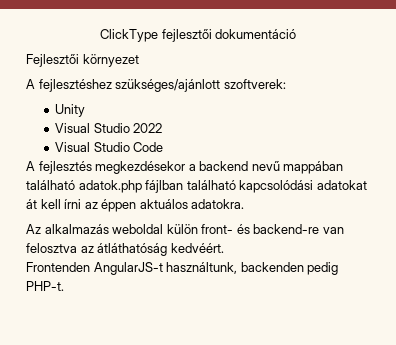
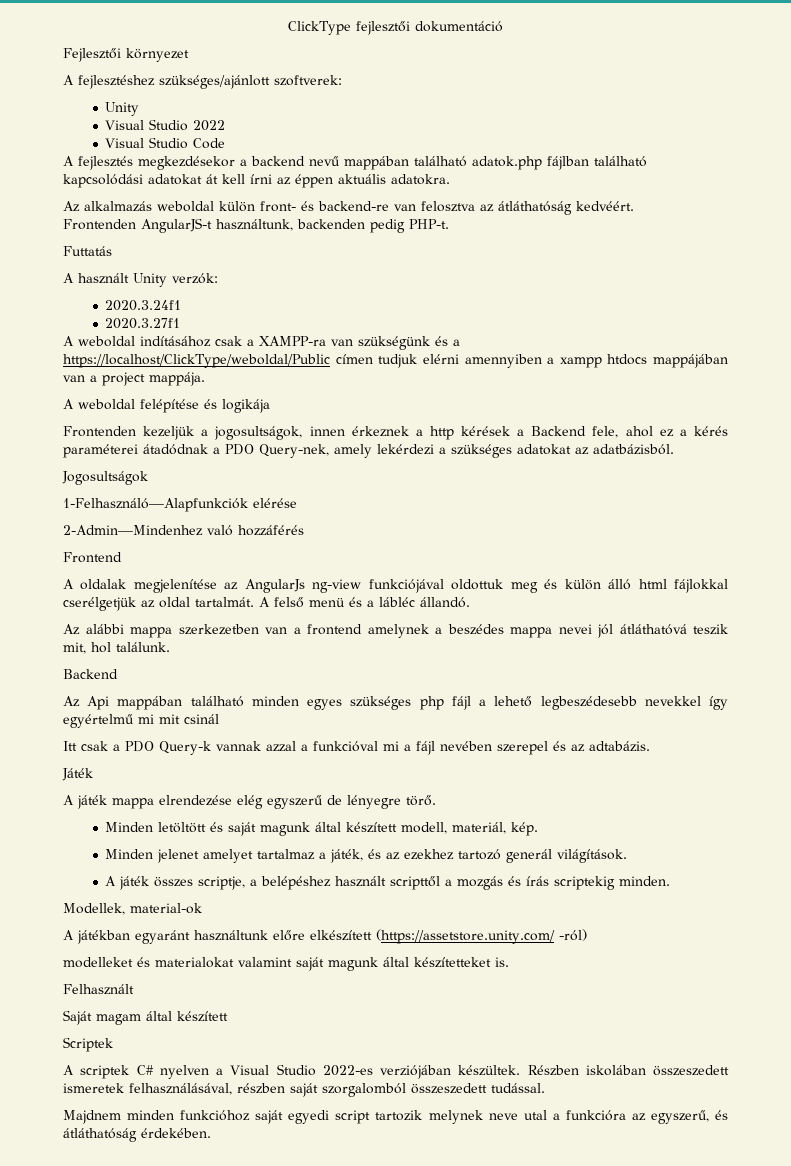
- A fejlesztés megkezdésekor a backend nevű mappában található adatok.php fájlban található kapcsolódási adatokat át kell írni az éppen aktuálos adatokra.
+ A fejlesztés megkezdésekor a backend nevű mappában található adatok.php fájlban található kapcsolódási adatokat át kell írni az éppen aktuális adatokra.
+ Futtatás
+ A használt Unity verzók:
+ 2020.3.24f1
+ 2020.3.27f1
+ A weboldal indításához csak a XAMPP-ra van szükségünk és a https://localhost/ClickType/weboldal/Public címen tudjuk elérni amennyiben a xampp htdocs mappájában van a project mappája.
+ A weboldal felépítése és logikája
+ Frontenden kezeljük a jogosultságok, innen érkeznek a http kérések a Backend fele, ahol ez a kérés paraméterei átadódnak a PDO Query-nek, amely lekérdezi a szükséges adatokat az adatbázisból.
+ Jogosultságok
+ 1-Felhasználó—Alapfunkciók elérése
+ 2-Admin—Mindenhez való hozzáférés
+ Frontend
+ A oldalak megjelenítése az AngularJs ng-view funkciójával oldottuk meg és külön álló html fájlokkal cserélgetjük az oldal tartalmát. A felső menü és a lábléc állandó.
+ Az alábbi mappa szerkezetben van a frontend amelynek a beszédes mappa nevei jól átláthatóvá teszik mit, hol találunk.
+ Backend
+ Az Api mappában található minden egyes szükséges php fájl a lehető legbeszédesebb nevekkel így egyértelmű mi mit csinál
+ Itt csak a PDO Query-k vannak azzal a funkcióval mi a fájl nevében szerepel és az adtabázis.
+ Játék
+ A játék mappa elrendezése elég egyszerű de lényegre törő.
+ Minden letöltött és saját magunk által készített modell, materiál, kép.
+ Minden jelenet amelyet tartalmaz a játék, és az ezekhez tartozó generál világítások.
+ A játék összes scriptje, a belépéshez használt scripttől a mozgás és írás scriptekig minden.
+ Modellek, material-ok
+ A játékban egyaránt használtunk előre elkészített (https://assetstore.unity.com/ -ról)
+ modelleket és materialokat valamint saját magunk által készítetteket is.
+ Felhasznált
+ Saját magam által készített
+ Scriptek
+ A scriptek C# nyelven a Visual Studio 2022-es verziójában készültek. Részben iskolában összeszedett ismeretek felhasználásával, részben saját szorgalomból összeszedett tudással.
+ Majdnem minden funkcióhoz saját egyedi script tartozik melynek neve utal a funkcióra az egyszerű, és átláthatóság érdekében.

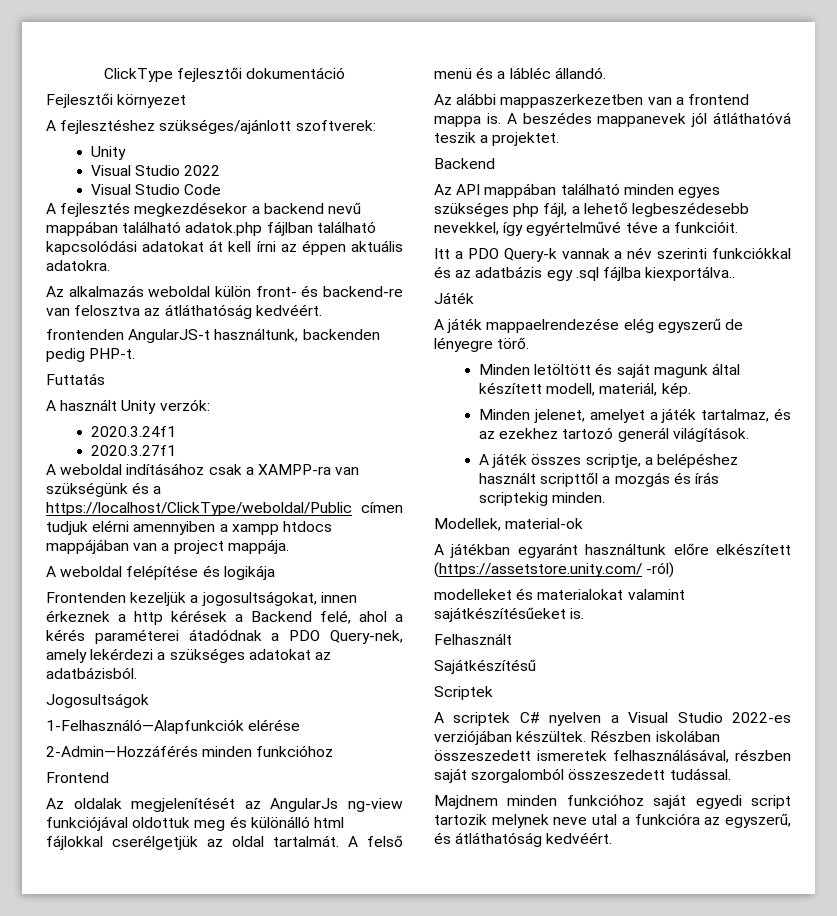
- Frontenden AngularJS-t használtunk, backenden pedig PHP-t.
+ frontenden AngularJS-t használtunk, backenden pedig PHP-t.
- Frontenden kezeljük a jogosultságok, innen érkeznek a http kérések a Backend fele, ahol ez a kérés paraméterei átadódnak a PDO Query-nek, amely lekérdezi a szükséges adatokat az adatbázisból.
+ Frontenden kezeljük a jogosultságokat, innen érkeznek a http kérések a Backend felé, ahol a kérés paraméterei átadódnak a PDO Query-nek, amely lekérdezi a szükséges adatokat az adatbázisból.
- 2-Admin—Mindenhez való hozzáférés
+ 2-Admin—Hozzáférés minden funkcióhoz
  Frontend
- A oldalak megjelenítése az AngularJs ng-view funkciójával oldottuk meg és külön álló html fájlokkal cserélgetjük az oldal tartalmát.
+ Az oldalak megjelenítését az AngularJs ng-view funkciójával oldottuk meg és különálló html fájlokkal cserélgetjük az oldal tartalmát.
- Az alábbi mappa szerkezetben van a frontend amelynek a beszédes mappa nevei jól átláthatóvá teszik mit, hol találunk.
+ Az alábbi mappaszerkezetben van a frontend mappa is. A beszédes mappanevek jól átláthatóvá teszik a projektet.
- Az Api mappában található minden egyes szükséges php fájl a lehető legbeszédesebb nevekkel így egyértelmű mi mit csinál
+ Az API mappában található minden egyes szükséges php fájl, a lehető legbeszédesebb nevekkel, így egyértelművé téve a funkcióit.
- Itt csak a PDO Query-k vannak azzal a funkcióval mi a fájl nevében szerepel és az adtabázis.
+ Itt a PDO Query-k vannak a név szerinti funkciókkal és az adatbázis egy .sql fájlba kiexportálva..
- A játék mappa elrendezése elég egyszerű de lényegre törő.
+ A játék mappaelrendezése elég egyszerű de lényegre törő.
- Minden jelenet amelyet tartalmaz a játék, és az ezekhez tartozó generál világítások.
+ Minden jelenet, amelyet a játék tartalmaz, és az ezekhez tartozó generál világítások.
- modelleket és materialokat valamint saját magunk által készítetteket is.
+ modelleket és materialokat valamint sajátkészítésűeket is.
  Felhasznált
- Saját magam által készített
+ Sajátkészítésű
- Majdnem minden funkcióhoz saját egyedi script tartozik melynek neve utal a funkcióra az egyszerű, és átláthatóság érdekében.
+ Majdnem minden funkcióhoz saját egyedi script tartozik melynek neve utal a funkcióra az egyszerű, és átláthatóság kedvéért.

